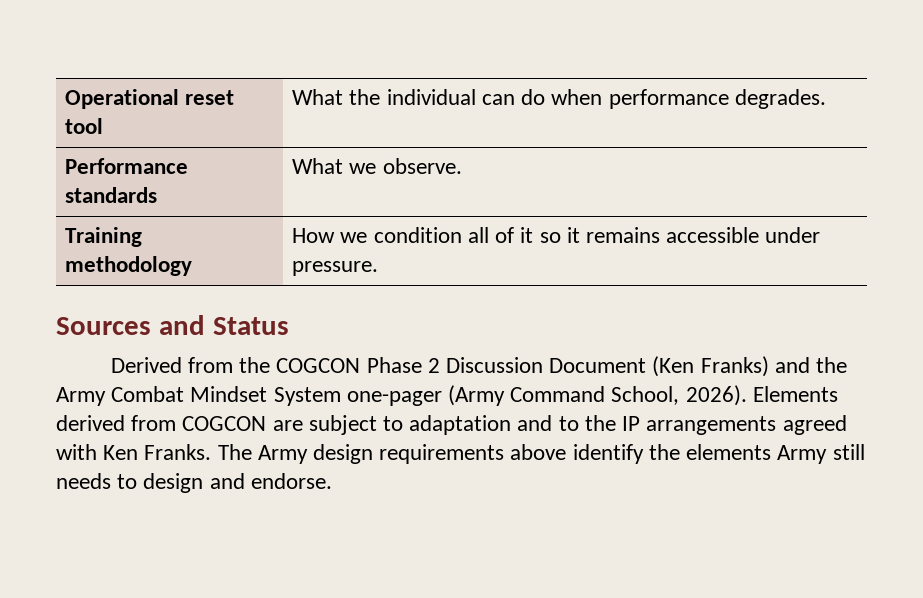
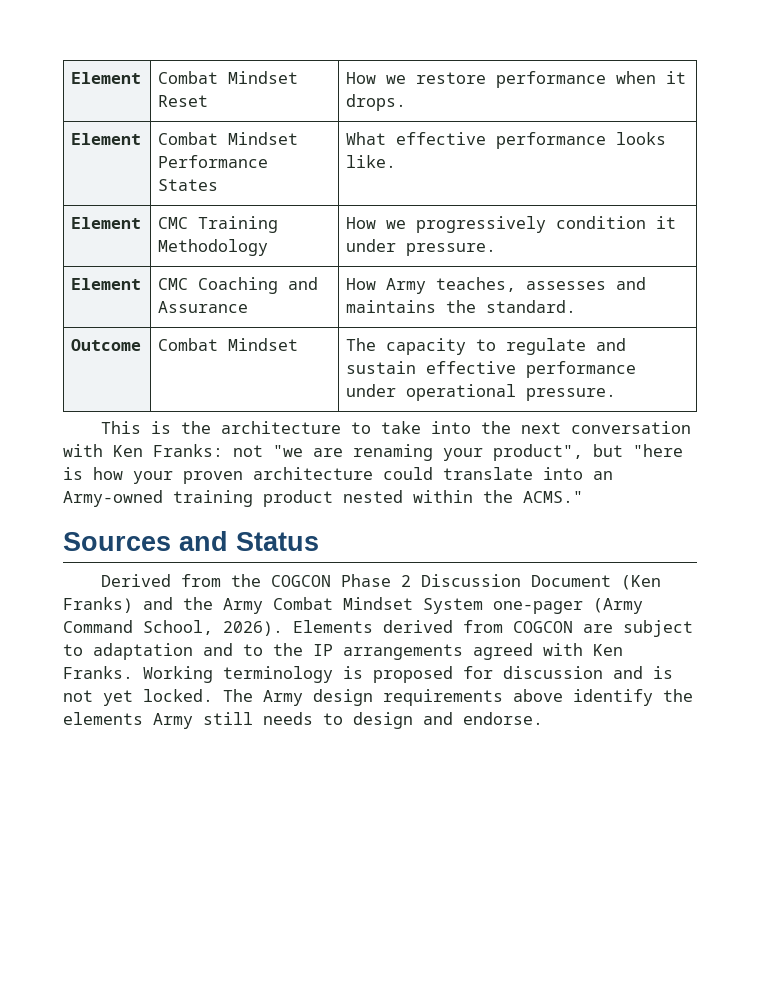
- Operational reset tool | What the individual can do when performance degrades.
- Performance standards | What we observe.
- Training methodology | How we condition all of it so it remains accessible under pressure.
+ Element | Combat Mindset Reset | How we restore performance when it drops.
+ Element | Combat Mindset Performance States | What effective performance looks like.
+ Element | CMC Training Methodology | How we progressively condition it under pressure.
+ Element | CMC Coaching and Assurance | How Army teaches, assesses and maintains the standard.
+ Outcome | Combat Mindset | The capacity to regulate and sustain effective performance under operational pressure.
+ This is the architecture to take into the next conversation with Ken Franks: not "we are renaming your product", but "here is how your proven architecture could translate into an Army-owned training product nested within the ACMS."
+ Working terminology is proposed for discussion and is not yet locked.

